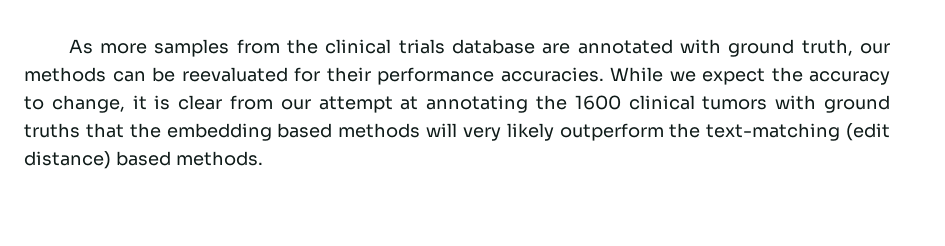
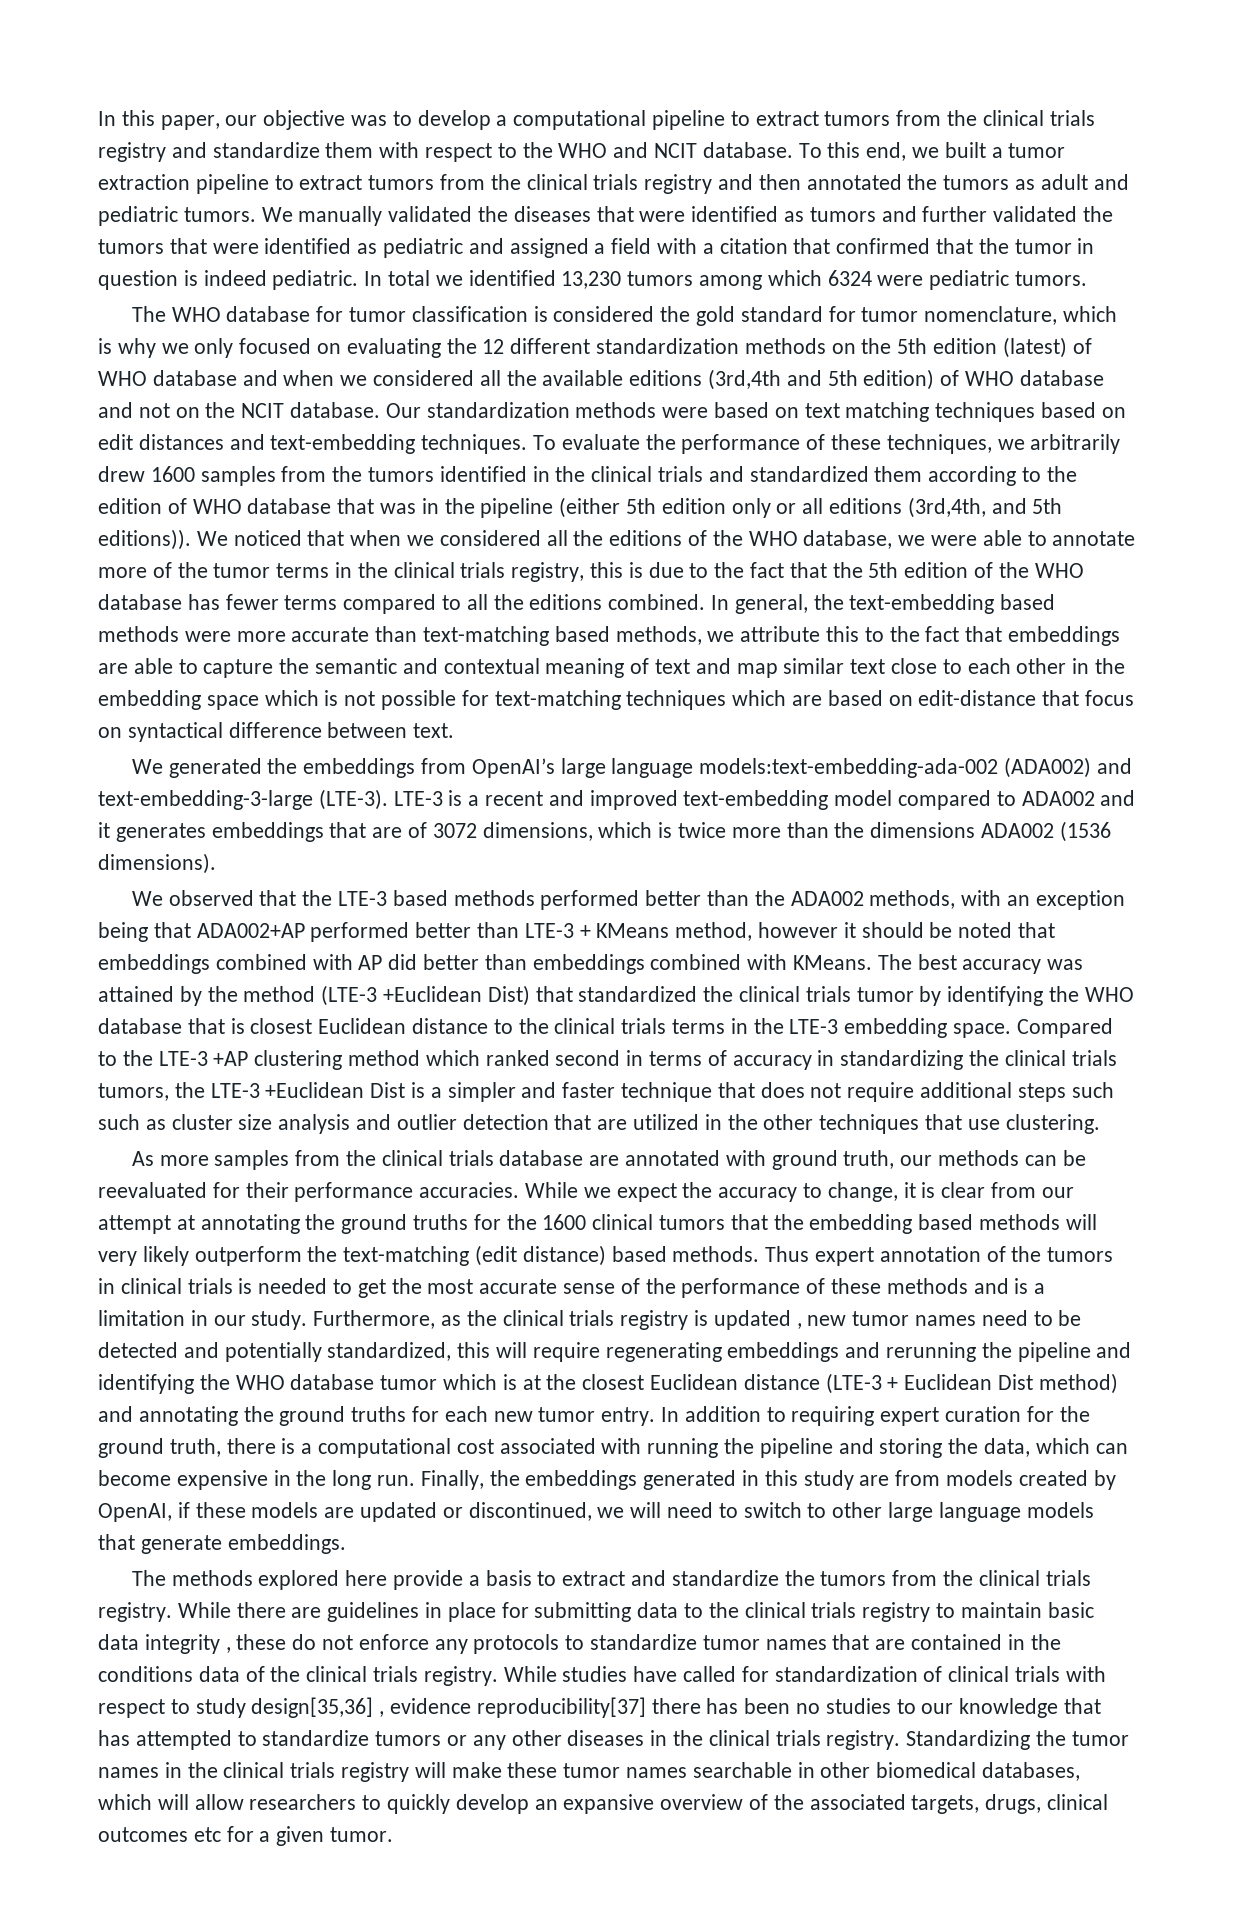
+ In this paper, our objective was to develop a computational pipeline to extract tumors from the clinical trials registry and standardize them with respect to the WHO and NCIT database. To this end, we built a tumor extraction pipeline to extract tumors from the clinical trials registry and then annotated the tumors as adult and pediatric tumors. We manually validated the diseases that were identified as tumors and further validated the tumors that were identified as pediatric and assigned a field with a citation that confirmed that the tumor in question is indeed pediatric. In total we identified 13,230 tumors among which 6324 were pediatric tumors.
+ The WHO database for tumor classification is considered the gold standard for tumor nomenclature, which is why we only focused on evaluating the 12 different standardization methods on the 5th edition (latest) of WHO database and when we considered all the available editions (3rd,4th and 5th edition) of WHO database and not on the NCIT database. Our standardization methods were based on text matching techniques based on edit distances and text-embedding techniques. To evaluate the performance of these techniques, we arbitrarily drew 1600 samples from the tumors identified in the clinical trials and standardized them according to the edition of WHO database that was in the pipeline (either 5th edition only or all editions (3rd,4th, and 5th editions)). We noticed that when we considered all the editions of the WHO database, we were able to annotate more of the tumor terms in the clinical trials registry, this is due to the fact that the 5th edition of the WHO database has fewer terms compared to all the editions combined. In general, the text-embedding based methods were more accurate than text-matching based methods, we attribute this to the fact that embeddings are able to capture the semantic and contextual meaning of text and map similar text close to each other in the embedding space which is not possible for text-matching techniques which are based on edit-distance that focus on syntactical difference between text.
+ We generated the embeddings from OpenAI’s large language models:text-embedding-ada-002 (ADA002) and text-embedding-3-large (LTE-3). LTE-3 is a recent and improved text-embedding model compared to ADA002 and it generates embeddings that are of 3072 dimensions, which is twice more than the dimensions ADA002 (1536 dimensions).
+ We observed that the LTE-3 based methods performed better than the ADA002 methods, with an exception being that ADA002+AP performed better than LTE-3 + KMeans method, however it should be noted that embeddings combined with AP did better than embeddings combined with KMeans. The best accuracy was attained by the method (LTE-3 +Euclidean Dist) that standardized the clinical trials tumor by identifying the WHO database that is closest Euclidean distance to the clinical trials terms in the LTE-3 embedding space. Compared to the LTE-3 +AP clustering method which ranked second in terms of accuracy in standardizing the clinical trials tumors, the LTE-3 +Euclidean Dist is a simpler and faster technique that does not require additional steps such such as cluster size analysis and outlier detection that are utilized in the other techniques that use clustering.
- While we expect the accuracy to change, it is clear from our attempt at annotating the 1600 clinical tumors with ground truths that the embedding based methods will very likely outperform the text-matching (edit distance) based methods.
+ While we expect the accuracy to change, it is clear from our attempt at annotating the ground truths for the 1600 clinical tumors that the embedding based methods will very likely outperform the text-matching (edit distance) based methods.
+ Thus expert annotation of the tumors in clinical trials is needed to get the most accurate sense of the performance of these methods and is a limitation in our study. Furthermore, as the clinical trials registry is updated , new tumor names need to be detected and potentially standardized, this will require regenerating embeddings and rerunning the pipeline and identifying the WHO database tumor which is at the closest Euclidean distance (LTE-3 + Euclidean Dist method) and annotating the ground truths for each new tumor entry. In addition to requiring expert curation for the ground truth, there is a computational cost associated with running the pipeline and storing the data, which can become expensive in the long run. Finally, the embeddings generated in this study are from models created by OpenAI, if these models are updated or discontinued, we will need to switch to other large language models that generate embeddings.
+ The methods explored here provide a basis to extract and standardize the tumors from the clinical trials registry. While there are guidelines in place for submitting data to the clinical trials registry to maintain basic data integrity , these do not enforce any protocols to standardize tumor names that are contained in the conditions data of the clinical trials registry. While studies have called for standardization of clinical trials with respect to study design[35,36] , evidence reproducibility[37] there has been no studies to our knowledge that has attempted to standardize tumors or any other diseases in the clinical trials registry. Standardizing the tumor names in the clinical trials registry will make these tumor names searchable in other biomedical databases, which will allow researchers to quickly develop an expansive overview of the associated targets, drugs, clinical outcomes etc for a given tumor.

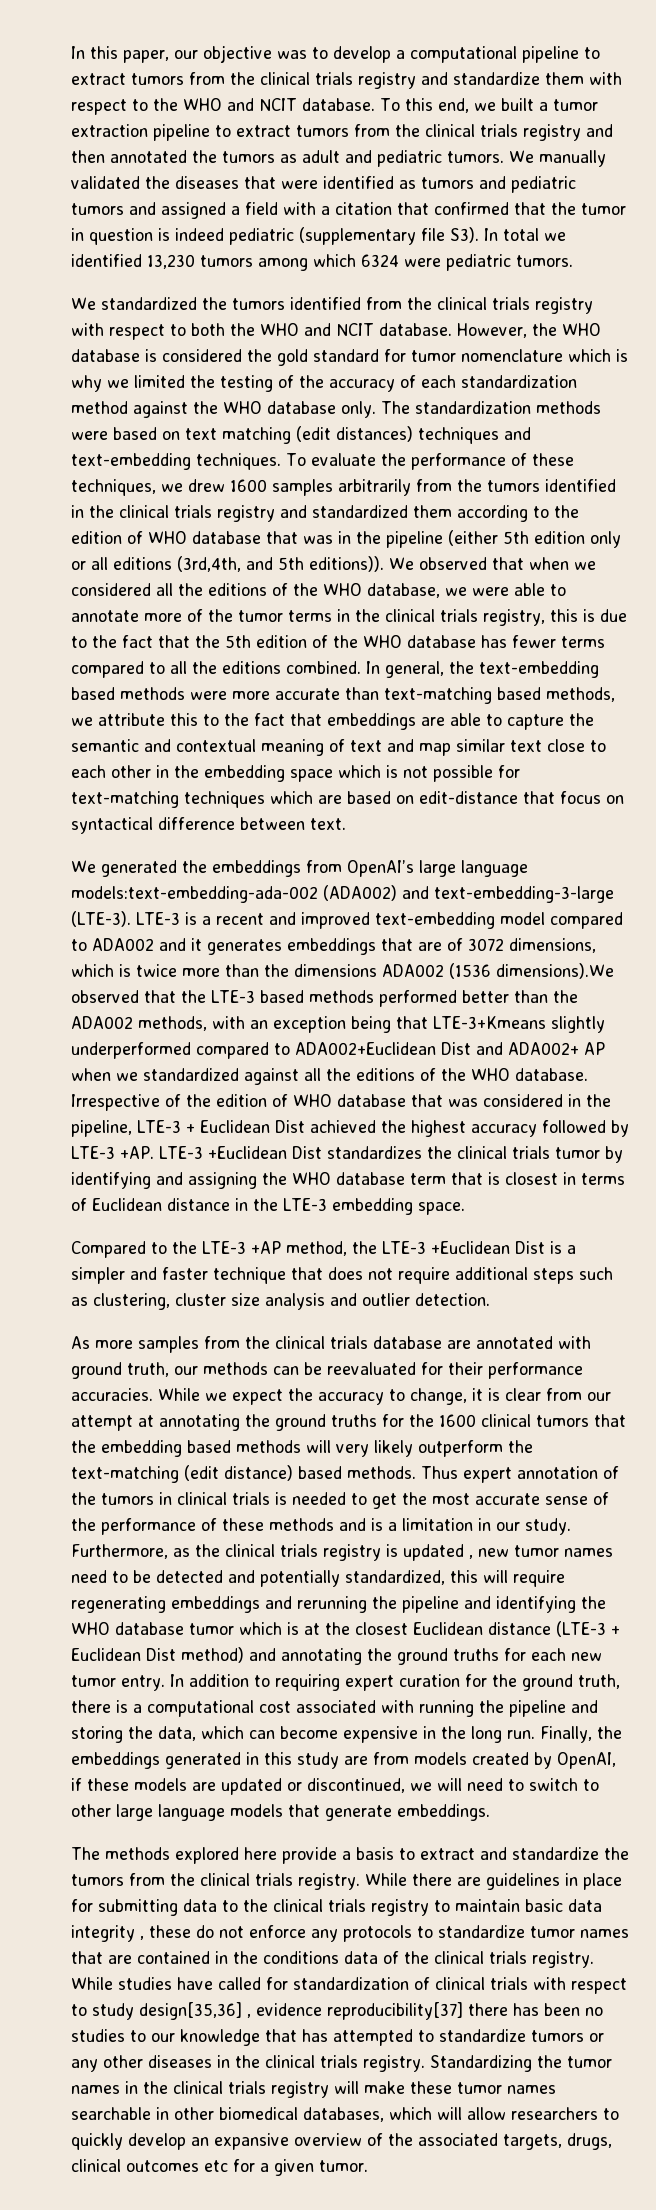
- We manually validated the diseases that were identified as tumors and further validated the tumors that were identified as pediatric and assigned a field with a citation that confirmed that the tumor in question is indeed pediatric. In total we identified 13,230 tumors among which 6324 were pediatric tumors.
+ We manually validated the diseases that were identified as tumors and pediatric tumors and assigned a field with a citation that confirmed that the tumor in question is indeed pediatric (supplementary file S3). In total we identified 13,230 tumors among which 6324 were pediatric tumors.
- The WHO database for tumor classification is considered the gold standard for tumor nomenclature, which is why we only focused on evaluating the 12 different standardization methods on the 5th edition (latest) of WHO database and when we considered all the available editions (3rd,4th and 5th edition) of WHO database and not on the NCIT database. Our standardization methods were based on text matching techniques based on edit distances and text-embedding techniques.
+ We standardized the tumors identified from the clinical trials registry with respect to both the WHO and NCIT database. However, the WHO database is considered the gold standard for tumor nomenclature which is why we limited the testing of the accuracy of each standardization method against the WHO database only. The standardization methods were based on text matching (edit distances) techniques and text-embedding techniques.
- To evaluate the performance of these techniques, we arbitrarily drew 1600 samples from the tumors identified in the clinical trials and standardized them according to the edition of WHO database that was in the pipeline (either 5th edition only or all editions (3rd,4th, and 5th editions)).
+ To evaluate the performance of these techniques, we drew 1600 samples arbitrarily from the tumors identified in the clinical trials registry and standardized them according to the edition of WHO database that was in the pipeline (either 5th edition only or all editions (3rd,4th, and 5th editions)).
- We noticed that when we considered all the editions of the WHO database, we were able to annotate more of the tumor terms in the clinical trials registry, this is due to the fact that the 5th edition of the WHO database has fewer terms compared to all the editions combined.
+ We observed that when we considered all the editions of the WHO database, we were able to annotate more of the tumor terms in the clinical trials registry, this is due to the fact that the 5th edition of the WHO database has fewer terms compared to all the editions combined.
- LTE-3 is a recent and improved text-embedding model compared to ADA002 and it generates embeddings that are of 3072 dimensions, which is twice more than the dimensions ADA002 (1536 dimensions).
- We observed that the LTE-3 based methods performed better than the ADA002 methods, with an exception being that ADA002+AP performed better than LTE-3 + KMeans method, however it should be noted that embeddings combined with AP did better than embeddings combined with KMeans. The best accuracy was attained by the method (LTE-3 +Euclidean Dist) that standardized the clinical trials tumor by identifying the WHO database that is closest Euclidean distance to the clinical trials terms in the LTE-3 embedding space. Compared to the LTE-3 +AP clustering method which ranked second in terms of accuracy in standardizing the clinical trials tumors, the LTE-3 +Euclidean Dist is a simpler and faster technique that does not require additional steps such such as cluster size analysis and outlier detection that are utilized in the other techniques that use clustering.
+ LTE-3 is a recent and improved text-embedding model compared to ADA002 and it generates embeddings that are of 3072 dimensions, which is twice more than the dimensions ADA002 (1536 dimensions).We observed that the LTE-3 based methods performed better than the ADA002 methods, with an exception being that LTE-3+Kmeans slightly underperformed compared to ADA002+Euclidean Dist and ADA002+ AP when we standardized against all the editions of the WHO database. Irrespective of the edition of WHO database that was considered in the pipeline, LTE-3 + Euclidean Dist achieved the highest accuracy followed by LTE-3 +AP. LTE-3 +Euclidean Dist standardizes the clinical trials tumor by identifying and assigning the WHO database term that is closest in terms of Euclidean distance in the LTE-3 embedding space.
+ Compared to the LTE-3 +AP method, the LTE-3 +Euclidean Dist is a simpler and faster technique that does not require additional steps such as clustering, cluster size analysis and outlier detection.

